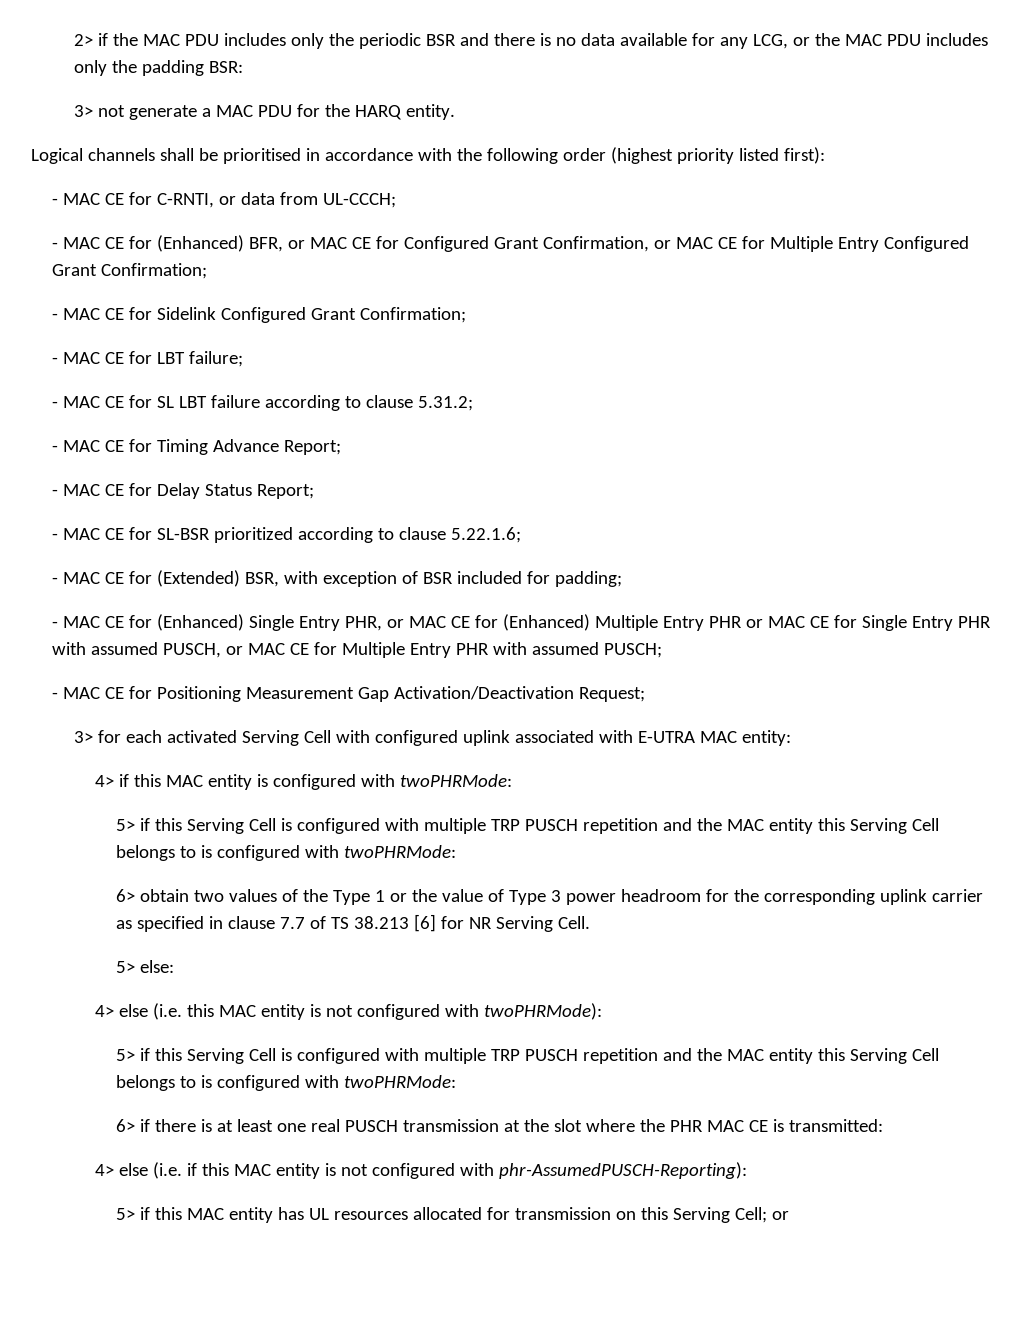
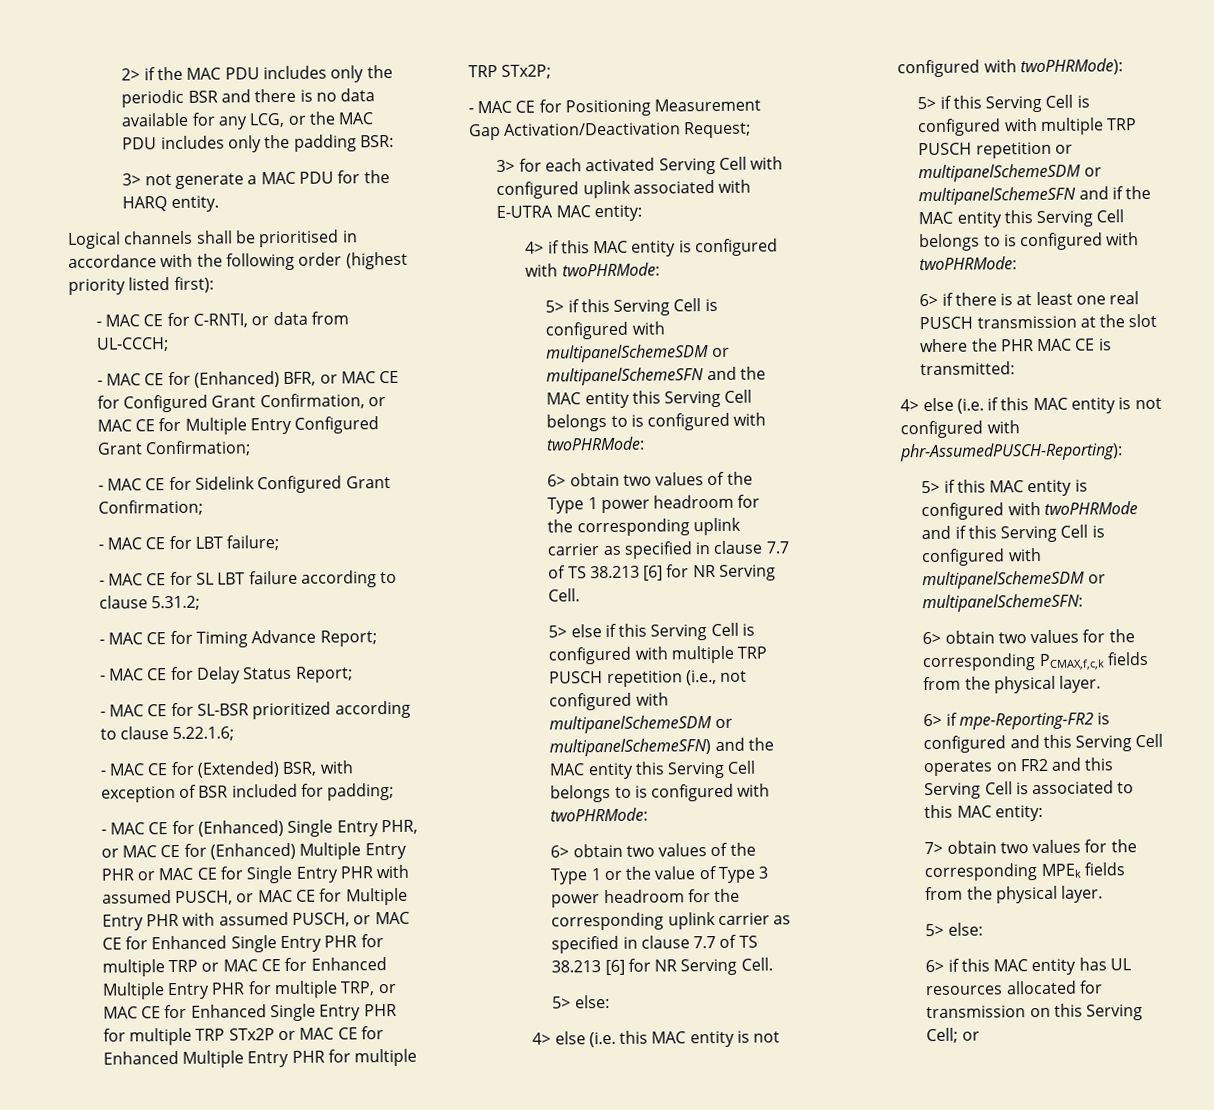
- - MAC CE for (Enhanced) Single Entry PHR, or MAC CE for (Enhanced) Multiple Entry PHR or MAC CE for Single Entry PHR with assumed PUSCH, or MAC CE for Multiple Entry PHR with assumed PUSCH;
+ - MAC CE for (Enhanced) Single Entry PHR, or MAC CE for (Enhanced) Multiple Entry PHR or MAC CE for Single Entry PHR with assumed PUSCH, or MAC CE for Multiple Entry PHR with assumed PUSCH, or MAC CE for Enhanced Single Entry PHR for multiple TRP or MAC CE for Enhanced Multiple Entry PHR for multiple TRP, or MAC CE for Enhanced Single Entry PHR for multiple TRP STx2P or MAC CE for Enhanced Multiple Entry PHR for multiple TRP STx2P;
  4> if this MAC entity is configured with twoPHRMode:
- 5> if this Serving Cell is configured with multiple TRP PUSCH repetition and the MAC entity this Serving Cell belongs to is configured with twoPHRMode:
+ 5> if this Serving Cell is configured with multipanelSchemeSDM or multipanelSchemeSFN and the MAC entity this Serving Cell belongs to is configured with twoPHRMode:
+ 6> obtain two values of the Type 1 power headroom for the corresponding uplink carrier as specified in clause 7.7 of TS 38.213 [6] for NR Serving Cell.
+ 5> else if this Serving Cell is configured with multiple TRP PUSCH repetition (i.e., not configured with multipanelSchemeSDM or multipanelSchemeSFN) and the MAC entity this Serving Cell belongs to is configured with twoPHRMode:
  4> else (i.e. this MAC entity is not configured with twoPHRMode):
- 5> if this Serving Cell is configured with multiple TRP PUSCH repetition and the MAC entity this Serving Cell belongs to is configured with twoPHRMode:
+ 5> if this Serving Cell is configured with multiple TRP PUSCH repetition or multipanelSchemeSDM or multipanelSchemeSFN and if the MAC entity this Serving Cell belongs to is configured with twoPHRMode:
- 5> if this MAC entity has UL resources allocated for transmission on this Serving Cell; or
+ 5> if this MAC entity is configured with twoPHRMode and if this Serving Cell is configured with multipanelSchemeSDM or multipanelSchemeSFN:
+ 6> obtain two values for the corresponding PCMAX,f,c,k fields from the physical layer.
+ 6> if mpe-Reporting-FR2 is configured and this Serving Cell operates on FR2 and this Serving Cell is associated to this MAC entity:
+ 7> obtain two values for the corresponding MPEk fields from the physical layer.
+ 5> else:
+ 6> if this MAC entity has UL resources allocated for transmission on this Serving Cell; or

